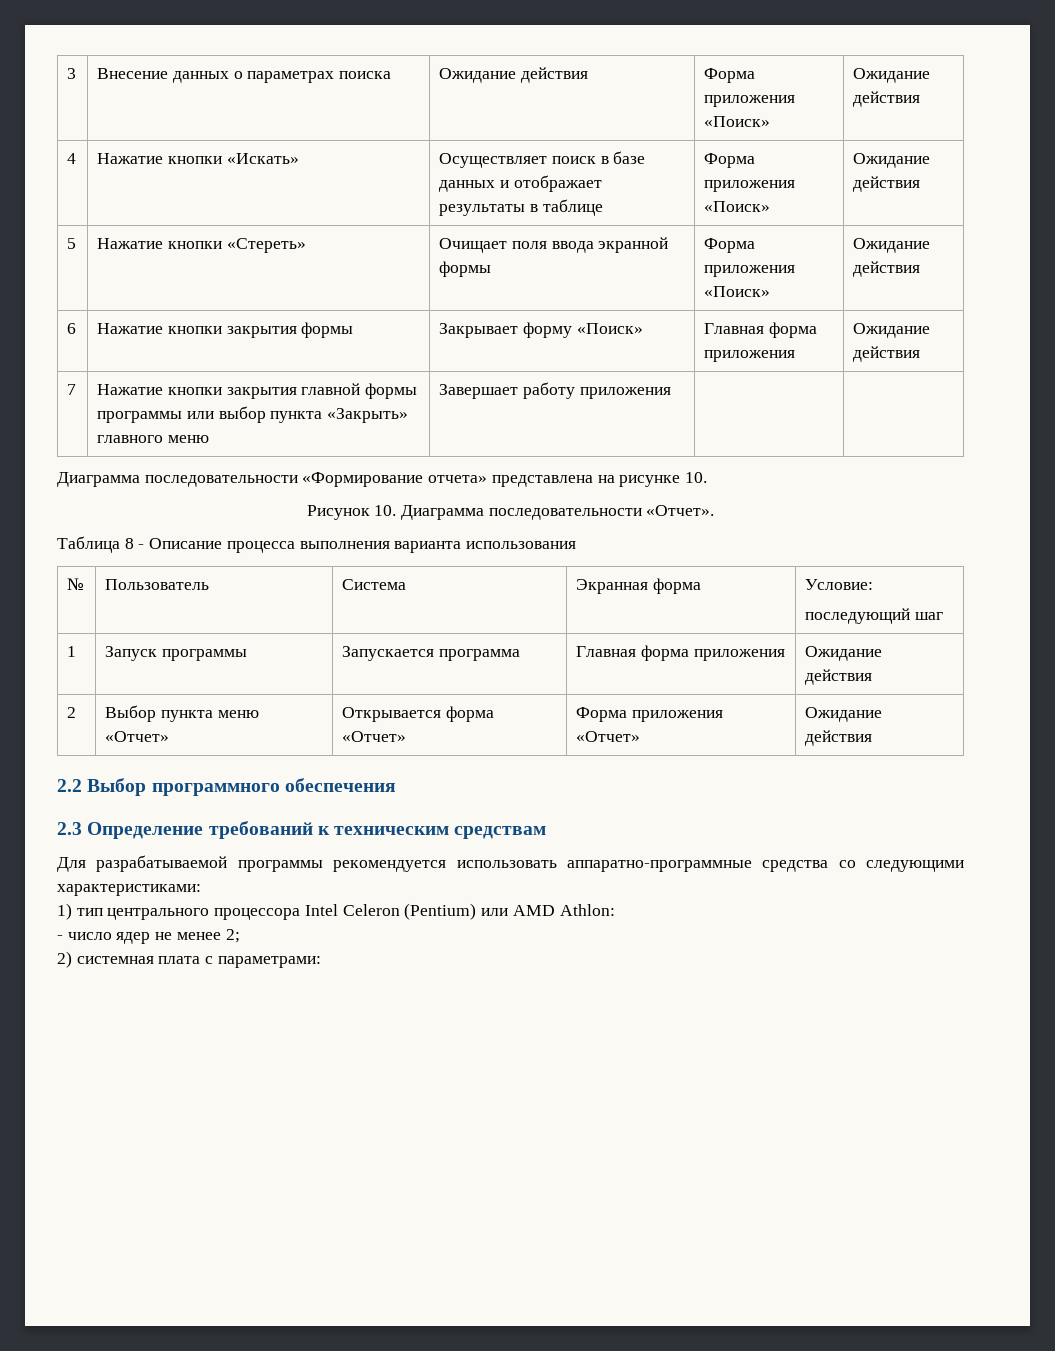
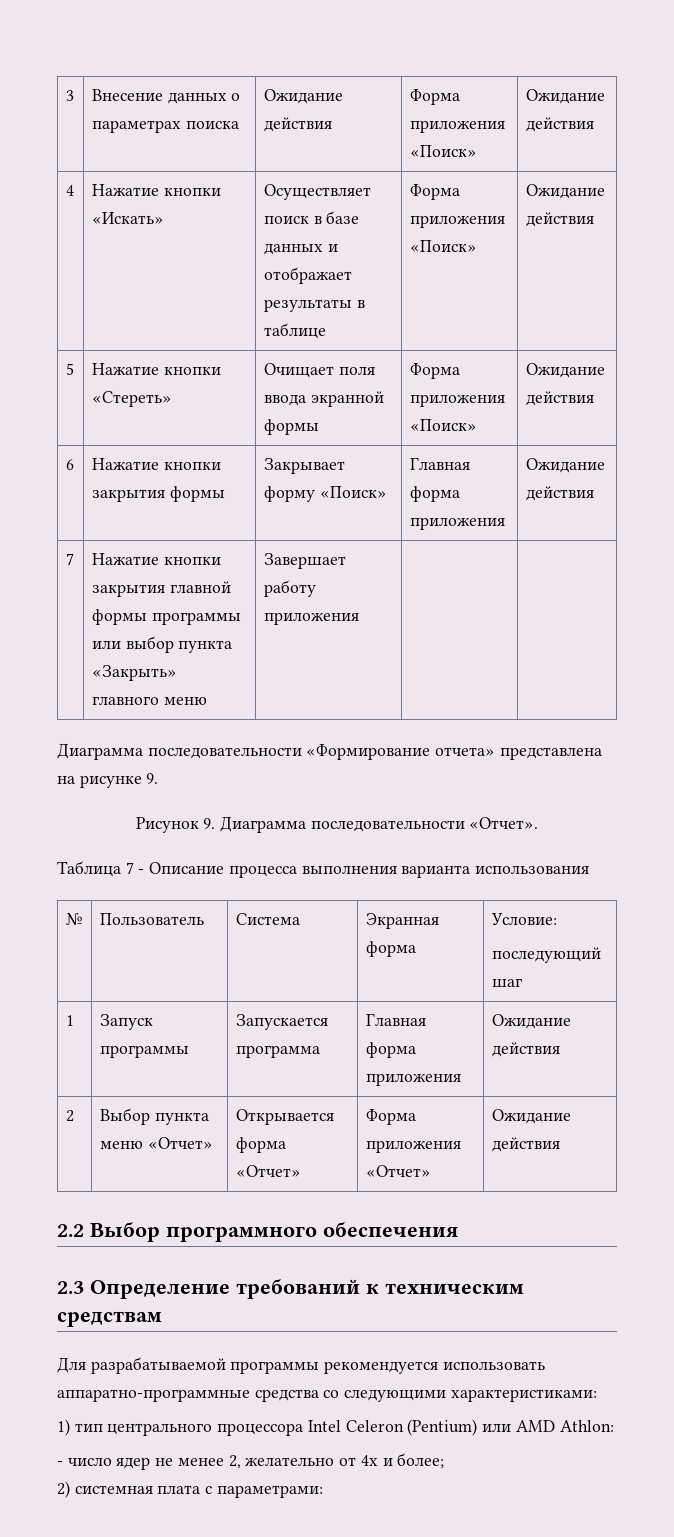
- Диаграмма последовательности «Формирование отчета» представлена на рисунке 10.
+ Диаграмма последовательности «Формирование отчета» представлена на рисунке 9.
- Рисунок 10. Диаграмма последовательности «Отчет».
+ Рисунок 9. Диаграмма последовательности «Отчет».
- Таблица 8 - Описание процесса выполнения варианта использования
+ Таблица 7 - Описание процесса выполнения варианта использования
- - число ядер не менее 2;
+ - число ядер не менее 2, желательно от 4х и более;

